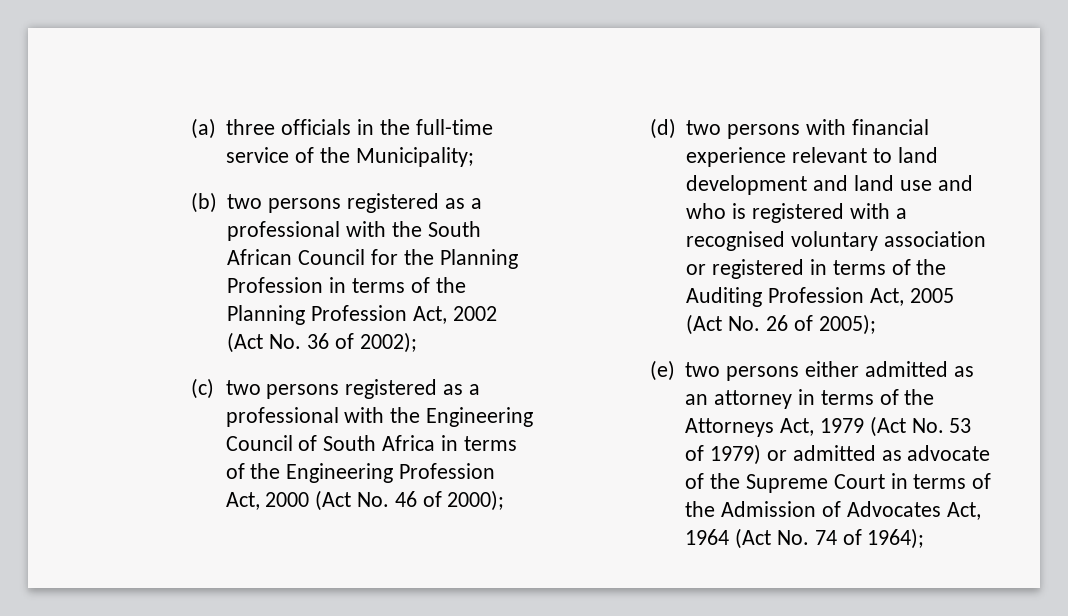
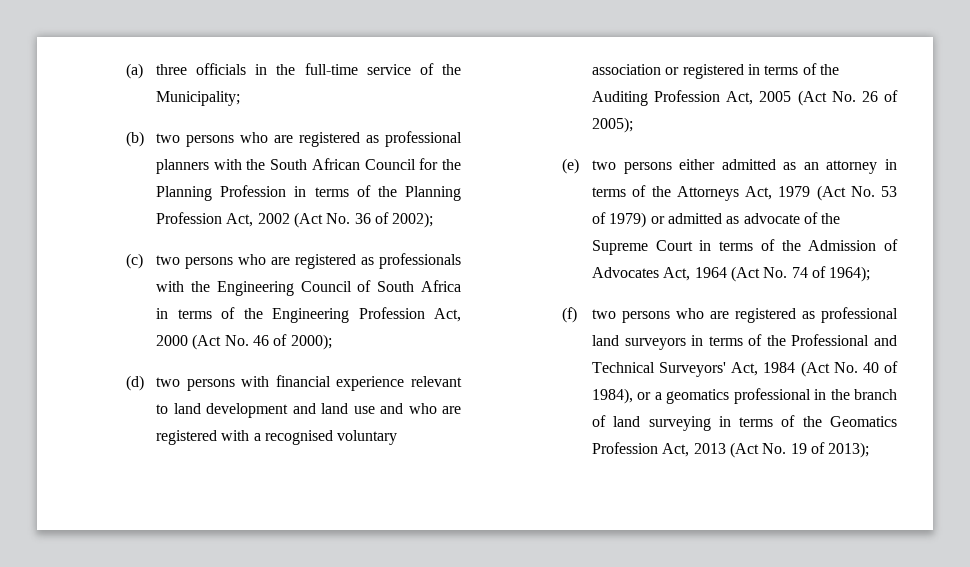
- (b) two persons registered as a professional with the South African Council for the Planning Profession in terms of the Planning Profession Act, 2002 (Act No. 36 of 2002);
+ (b) two persons who are registered as professional planners with the South African Council for the Planning Profession in terms of the Planning Profession Act, 2002 (Act No. 36 of 2002);
- (c) two persons registered as a professional with the Engineering Council of South Africa in terms of the Engineering Profession Act, 2000 (Act No. 46 of 2000);
+ (c) two persons who are registered as professionals with the Engineering Council of South Africa in terms of the Engineering Profession Act, 2000 (Act No. 46 of 2000);
- (d) two persons with financial experience relevant to land development and land use and who is registered with a recognised voluntary association or registered in terms of the Auditing Profession Act, 2005 (Act No. 26 of 2005);
+ (d) two persons with financial experience relevant to land development and land use and who are registered with a recognised voluntary association or registered in terms of the Auditing Profession Act, 2005 (Act No. 26 of 2005);
+ (f) two persons who are registered as professional land surveyors in terms of the Professional and Technical Surveyors' Act, 1984 (Act No. 40 of 1984), or a geomatics professional in the branch of land surveying in terms of the Geomatics Profession Act, 2013 (Act No. 19 of 2013);

